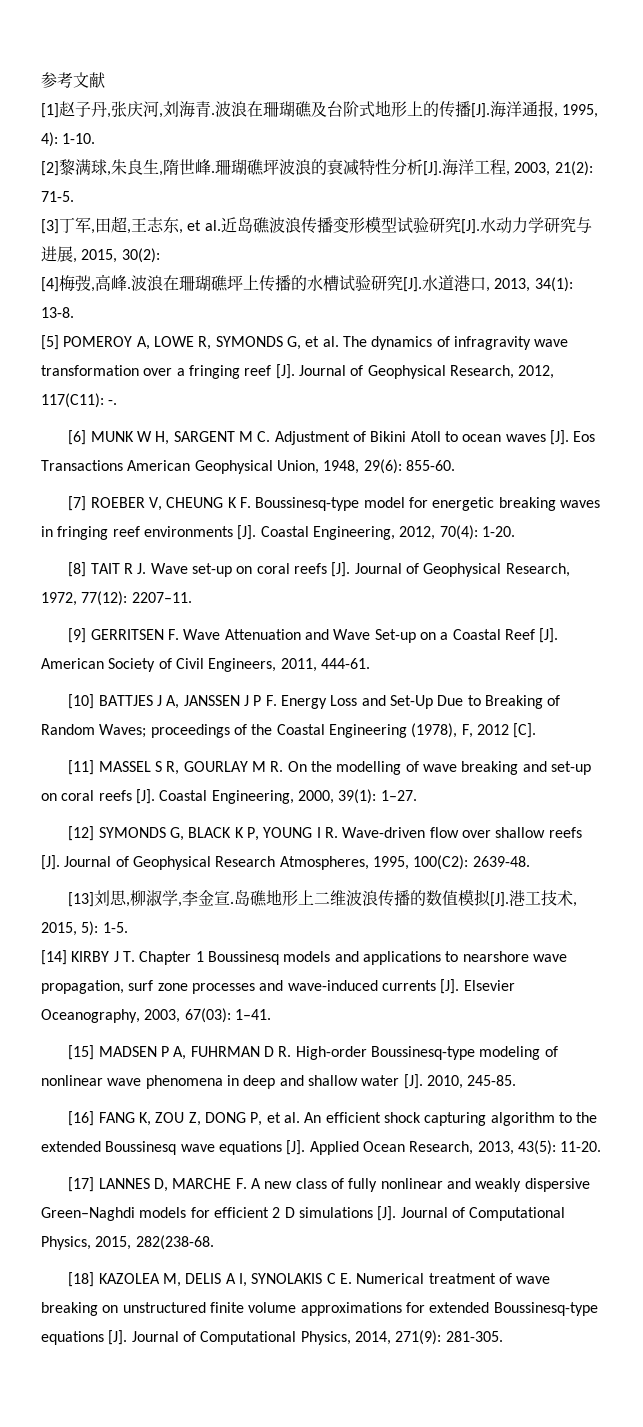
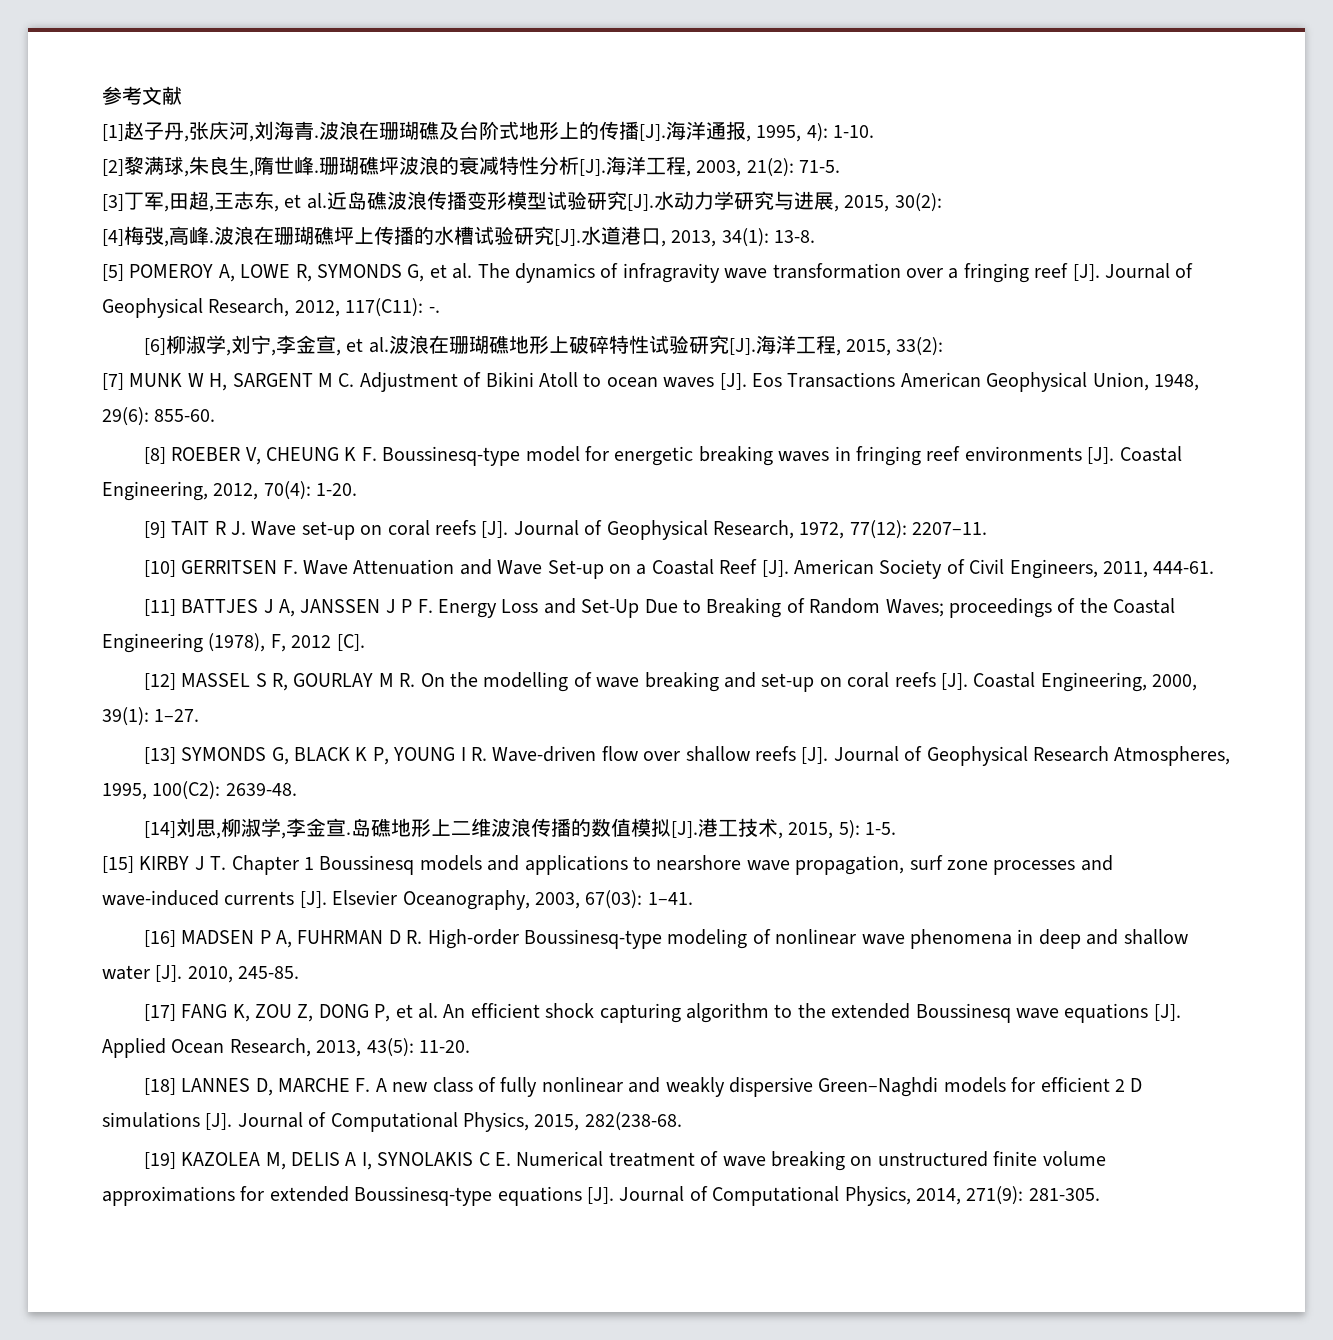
- [6] MUNK W H, SARGENT M C. Adjustment of Bikini Atoll to ocean waves [J]. Eos Transactions American Geophysical Union, 1948, 29(6): 855-60.
+ [6]柳淑学,刘宁,李金宣, et al.波浪在珊瑚礁地形上破碎特性试验研究[J].海洋工程, 2015, 33(2):
+ [7] MUNK W H, SARGENT M C. Adjustment of Bikini Atoll to ocean waves [J]. Eos Transactions American Geophysical Union, 1948, 29(6): 855-60.
- [7] ROEBER V, CHEUNG K F. Boussinesq-type model for energetic breaking waves in fringing reef environments [J]. Coastal Engineering, 2012, 70(4): 1-20.
+ [8] ROEBER V, CHEUNG K F. Boussinesq-type model for energetic breaking waves in fringing reef environments [J]. Coastal Engineering, 2012, 70(4): 1-20.
- [8] TAIT R J. Wave set-up on coral reefs [J]. Journal of Geophysical Research, 1972, 77(12): 2207–11.
+ [9] TAIT R J. Wave set-up on coral reefs [J]. Journal of Geophysical Research, 1972, 77(12): 2207–11.
- [9] GERRITSEN F. Wave Attenuation and Wave Set-up on a Coastal Reef [J]. American Society of Civil Engineers, 2011, 444-61.
+ [10] GERRITSEN F. Wave Attenuation and Wave Set-up on a Coastal Reef [J]. American Society of Civil Engineers, 2011, 444-61.
- [10] BATTJES J A, JANSSEN J P F. Energy Loss and Set-Up Due to Breaking of Random Waves; proceedings of the Coastal Engineering (1978), F, 2012 [C].
+ [11] BATTJES J A, JANSSEN J P F. Energy Loss and Set-Up Due to Breaking of Random Waves; proceedings of the Coastal Engineering (1978), F, 2012 [C].
- [11] MASSEL S R, GOURLAY M R. On the modelling of wave breaking and set-up on coral reefs [J]. Coastal Engineering, 2000, 39(1): 1–27.
+ [12] MASSEL S R, GOURLAY M R. On the modelling of wave breaking and set-up on coral reefs [J]. Coastal Engineering, 2000, 39(1): 1–27.
- [12] SYMONDS G, BLACK K P, YOUNG I R. Wave-driven flow over shallow reefs [J]. Journal of Geophysical Research Atmospheres, 1995, 100(C2): 2639-48.
+ [13] SYMONDS G, BLACK K P, YOUNG I R. Wave-driven flow over shallow reefs [J]. Journal of Geophysical Research Atmospheres, 1995, 100(C2): 2639-48.
- [13]刘思,柳淑学,李金宣.
+ [14]刘思,柳淑学,李金宣.
- [14] KIRBY J T. Chapter 1 Boussinesq models and applications to nearshore wave propagation, surf zone processes and wave-induced currents [J]. Elsevier Oceanography, 2003, 67(03): 1–41.
+ [15] KIRBY J T. Chapter 1 Boussinesq models and applications to nearshore wave propagation, surf zone processes and wave-induced currents [J]. Elsevier Oceanography, 2003, 67(03): 1–41.
- [15] MADSEN P A, FUHRMAN D R. High-order Boussinesq-type modeling of nonlinear wave phenomena in deep and shallow water [J]. 2010, 245-85.
+ [16] MADSEN P A, FUHRMAN D R. High-order Boussinesq-type modeling of nonlinear wave phenomena in deep and shallow water [J]. 2010, 245-85.
- [16] FANG K, ZOU Z, DONG P, et al. An efficient shock capturing algorithm to the extended Boussinesq wave equations [J]. Applied Ocean Research, 2013, 43(5): 11-20.
+ [17] FANG K, ZOU Z, DONG P, et al. An efficient shock capturing algorithm to the extended Boussinesq wave equations [J]. Applied Ocean Research, 2013, 43(5): 11-20.
- [17] LANNES D, MARCHE F. A new class of fully nonlinear and weakly dispersive Green–Naghdi models for efficient 2 D simulations [J]. Journal of Computational Physics, 2015, 282(238-68.
+ [18] LANNES D, MARCHE F. A new class of fully nonlinear and weakly dispersive Green–Naghdi models for efficient 2 D simulations [J]. Journal of Computational Physics, 2015, 282(238-68.
- [18] KAZOLEA M, DELIS A I, SYNOLAKIS C E. Numerical treatment of wave breaking on unstructured finite volume approximations for extended Boussinesq-type equations [J]. Journal of Computational Physics, 2014, 271(9): 281-305.
+ [19] KAZOLEA M, DELIS A I, SYNOLAKIS C E. Numerical treatment of wave breaking on unstructured finite volume approximations for extended Boussinesq-type equations [J]. Journal of Computational Physics, 2014, 271(9): 281-305.

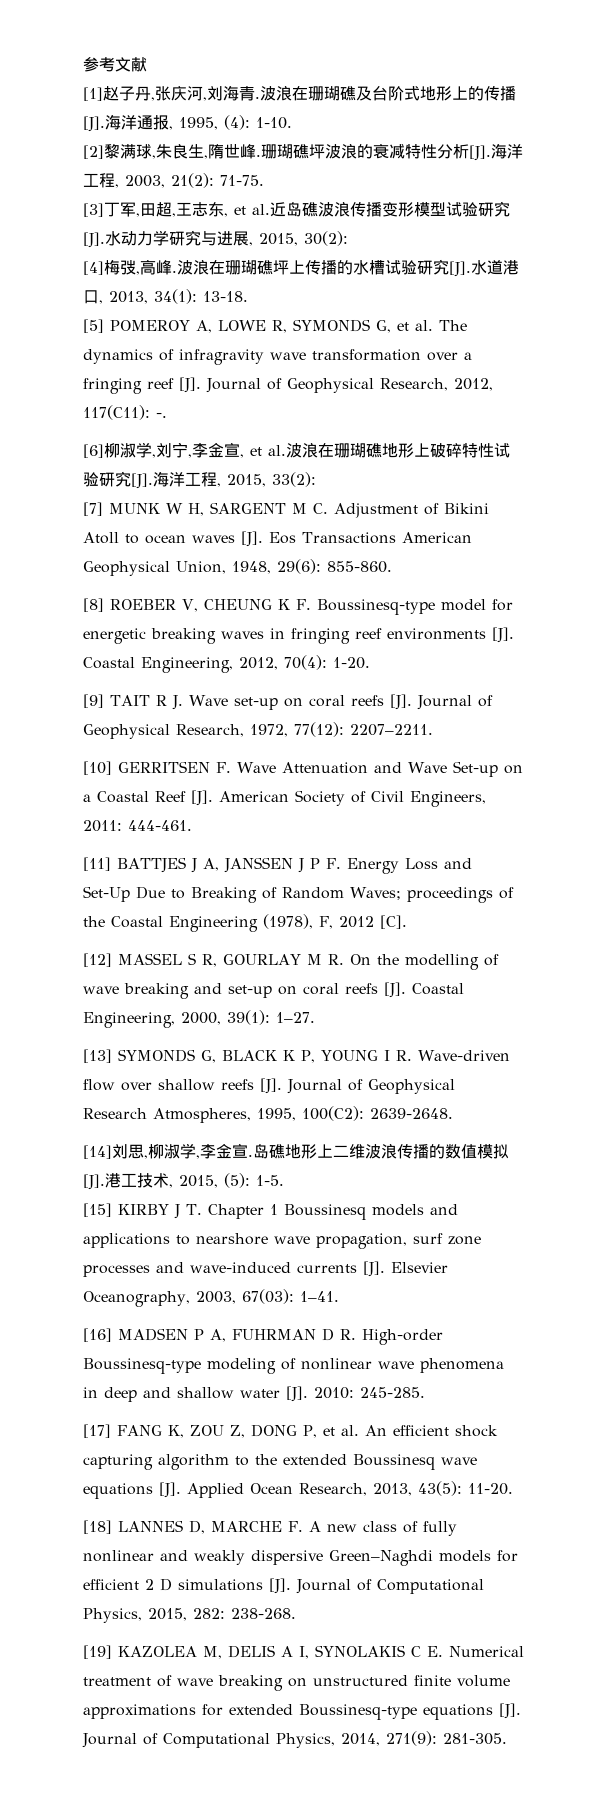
- 波浪在珊瑚礁及台阶式地形上的传播[J].海洋通报, 1995, 4): 1-10.
+ 波浪在珊瑚礁及台阶式地形上的传播[J].海洋通报, 1995, (4): 1-10.
- 珊瑚礁坪波浪的衰减特性分析[J].海洋工程, 2003, 21(2): 71-5.
+ 珊瑚礁坪波浪的衰减特性分析[J].海洋工程, 2003, 21(2): 71-75.
- 波浪在珊瑚礁坪上传播的水槽试验研究[J].水道港口, 2013, 34(1): 13-8.
+ 波浪在珊瑚礁坪上传播的水槽试验研究[J].水道港口, 2013, 34(1): 13-18.
- [7] MUNK W H, SARGENT M C. Adjustment of Bikini Atoll to ocean waves [J]. Eos Transactions American Geophysical Union, 1948, 29(6): 855-60.
+ [7] MUNK W H, SARGENT M C. Adjustment of Bikini Atoll to ocean waves [J]. Eos Transactions American Geophysical Union, 1948, 29(6): 855-860.
- [9] TAIT R J. Wave set-up on coral reefs [J]. Journal of Geophysical Research, 1972, 77(12): 2207–11.
+ [9] TAIT R J. Wave set-up on coral reefs [J]. Journal of Geophysical Research, 1972, 77(12): 2207–2211.
- [10] GERRITSEN F. Wave Attenuation and Wave Set-up on a Coastal Reef [J]. American Society of Civil Engineers, 2011, 444-61.
+ [10] GERRITSEN F. Wave Attenuation and Wave Set-up on a Coastal Reef [J]. American Society of Civil Engineers, 2011: 444-461.
- [13] SYMONDS G, BLACK K P, YOUNG I R. Wave-driven flow over shallow reefs [J]. Journal of Geophysical Research Atmospheres, 1995, 100(C2): 2639-48.
+ [13] SYMONDS G, BLACK K P, YOUNG I R. Wave-driven flow over shallow reefs [J]. Journal of Geophysical Research Atmospheres, 1995, 100(C2): 2639-2648.
- 岛礁地形上二维波浪传播的数值模拟[J].港工技术, 2015, 5): 1-5.
+ 岛礁地形上二维波浪传播的数值模拟[J].港工技术, 2015, (5): 1-5.
- [16] MADSEN P A, FUHRMAN D R. High-order Boussinesq-type modeling of nonlinear wave phenomena in deep and shallow water [J]. 2010, 245-85.
+ [16] MADSEN P A, FUHRMAN D R. High-order Boussinesq-type modeling of nonlinear wave phenomena in deep and shallow water [J]. 2010: 245-285.
- [18] LANNES D, MARCHE F. A new class of fully nonlinear and weakly dispersive Green–Naghdi models for efficient 2 D simulations [J]. Journal of Computational Physics, 2015, 282(238-68.
+ [18] LANNES D, MARCHE F. A new class of fully nonlinear and weakly dispersive Green–Naghdi models for efficient 2 D simulations [J]. Journal of Computational Physics, 2015, 282: 238-268.

